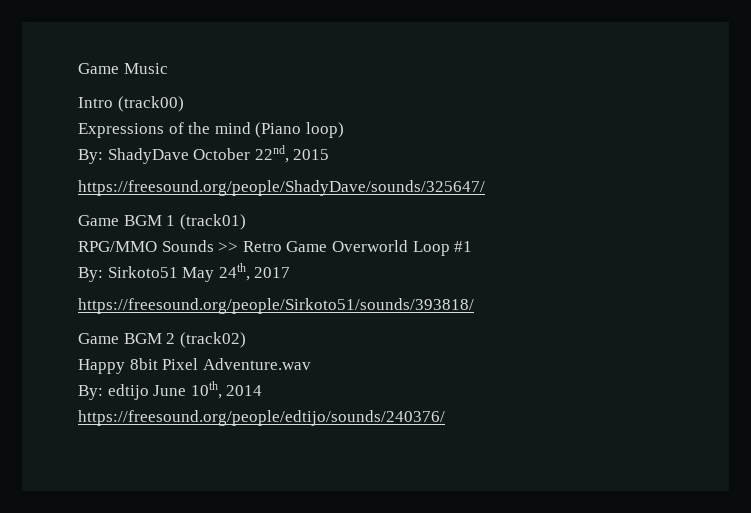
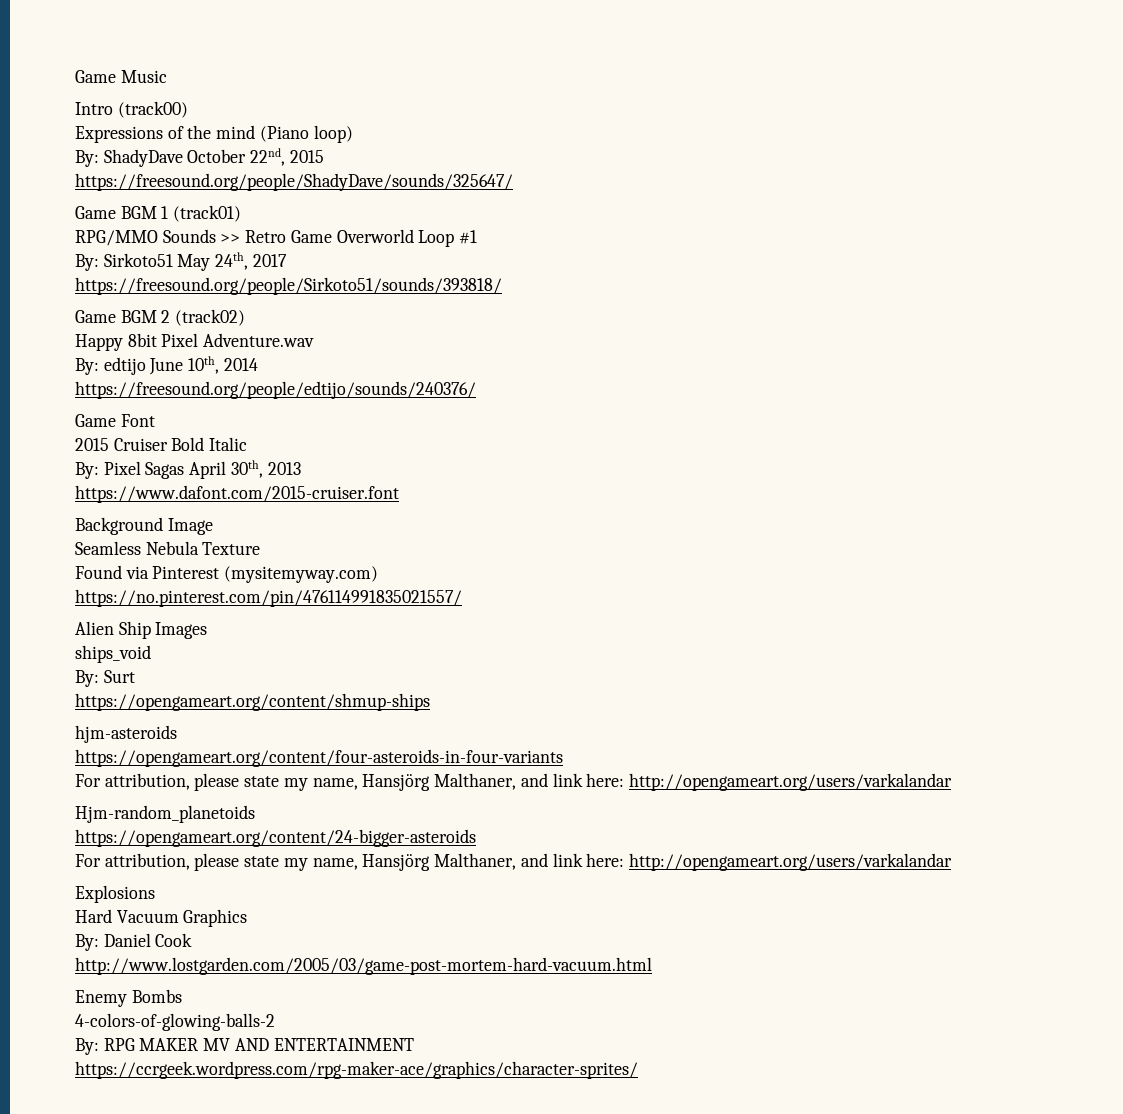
+ Game Font
+ 2015 Cruiser Bold Italic
+ By: Pixel Sagas April 30th, 2013
+ https://www.dafont.com/2015-cruiser.font
+ Background Image
+ Seamless Nebula Texture
+ Found via Pinterest (mysitemyway.com)
+ https://no.pinterest.com/pin/476114991835021557/
+ Alien Ship Images
+ ships_void
+ By: Surt
+ https://opengameart.org/content/shmup-ships
+ hjm-asteroids
+ https://opengameart.org/content/four-asteroids-in-four-variants
+ For attribution, please state my name, Hansjörg Malthaner, and link here: http://opengameart.org/users/varkalandar
+ Hjm-random_planetoids
+ https://opengameart.org/content/24-bigger-asteroids
+ For attribution, please state my name, Hansjörg Malthaner, and link here: http://opengameart.org/users/varkalandar
+ Explosions
+ Hard Vacuum Graphics
+ By: Daniel Cook
+ http://www.lostgarden.com/2005/03/game-post-mortem-hard-vacuum.html
+ Enemy Bombs
+ 4-colors-of-glowing-balls-2
+ By: RPG MAKER MV AND ENTERTAINMENT
+ https://ccrgeek.wordpress.com/rpg-maker-ace/graphics/character-sprites/

